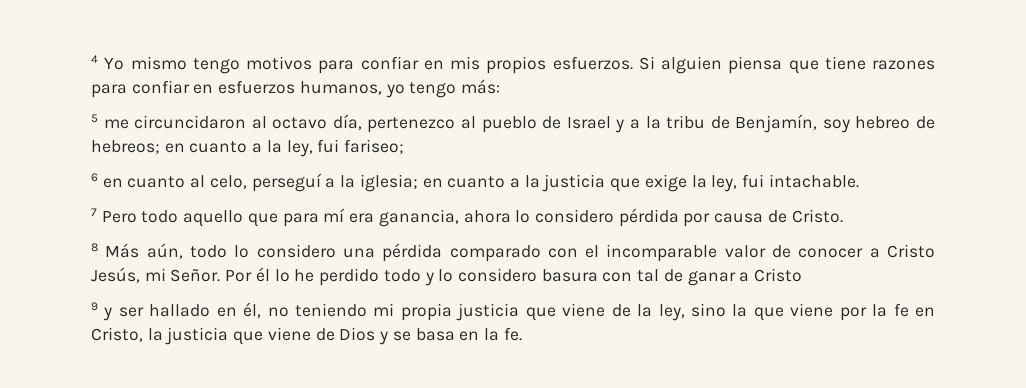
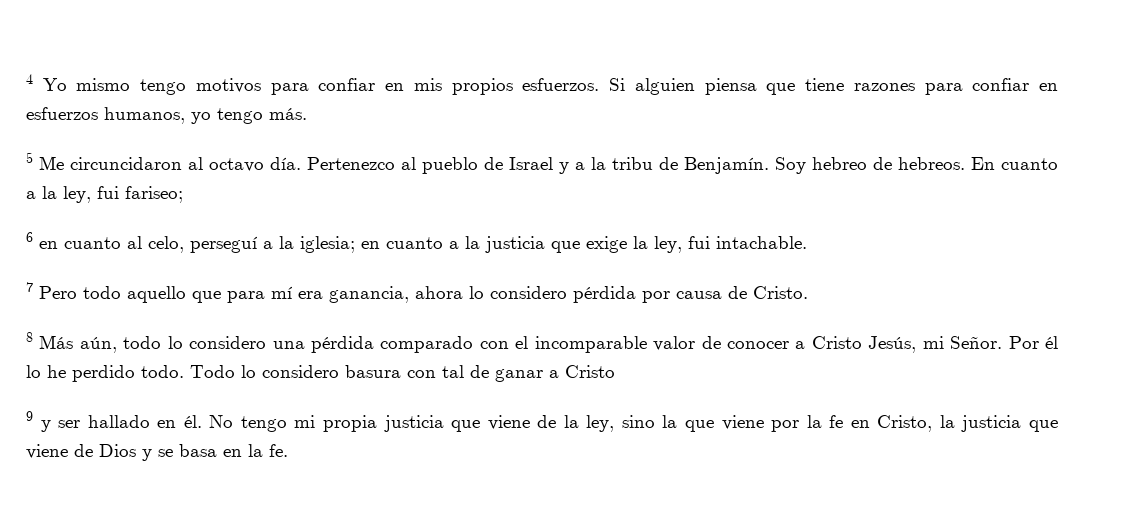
- Si alguien piensa que tiene razones para confiar en esfuerzos humanos, yo tengo más:
+ Si alguien piensa que tiene razones para confiar en esfuerzos humanos, yo tengo más.
- 5 me circuncidaron al octavo día, pertenezco al pueblo de Israel y a la tribu de Benjamín, soy hebreo de hebreos; en cuanto a la ley, fui fariseo;
+ 5 Me circuncidaron al octavo día. Pertenezco al pueblo de Israel y a la tribu de Benjamín. Soy hebreo de hebreos. En cuanto a la ley, fui fariseo;
- Por él lo he perdido todo y lo considero basura con tal de ganar a Cristo
+ Por él lo he perdido todo. Todo lo considero basura con tal de ganar a Cristo
- 9 y ser hallado en él, no teniendo mi propia justicia que viene de la ley, sino la que viene por la fe en Cristo, la justicia que viene de Dios y se basa en la fe.
+ 9 y ser hallado en él. No tengo mi propia justicia que viene de la ley, sino la que viene por la fe en Cristo, la justicia que viene de Dios y se basa en la fe.

